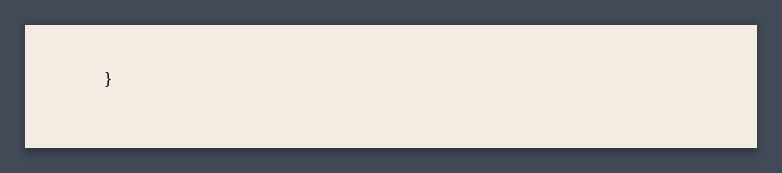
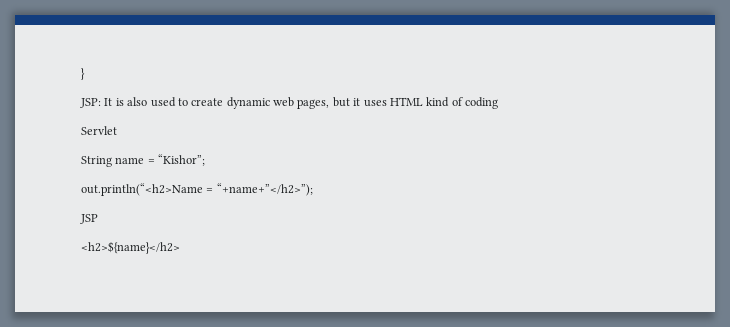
+ JSP: It is also used to create dynamic web pages, but it uses HTML kind of coding
+ Servlet
+ String name = “Kishor”;
+ out.println(“<h2>Name = “+name+”</h2>”);
+ JSP
+ <h2>${name}</h2>

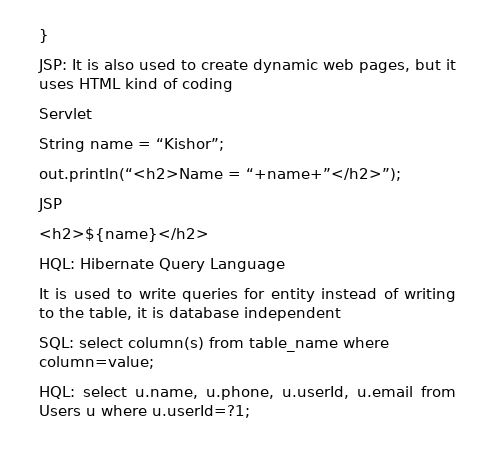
+ HQL: Hibernate Query Language
+ It is used to write queries for entity instead of writing to the table, it is database independent
+ SQL: select column(s) from table_name where column=value;
+ HQL: select u.name, u.phone, u.userId, u.email from Users u where u.userId=?1;

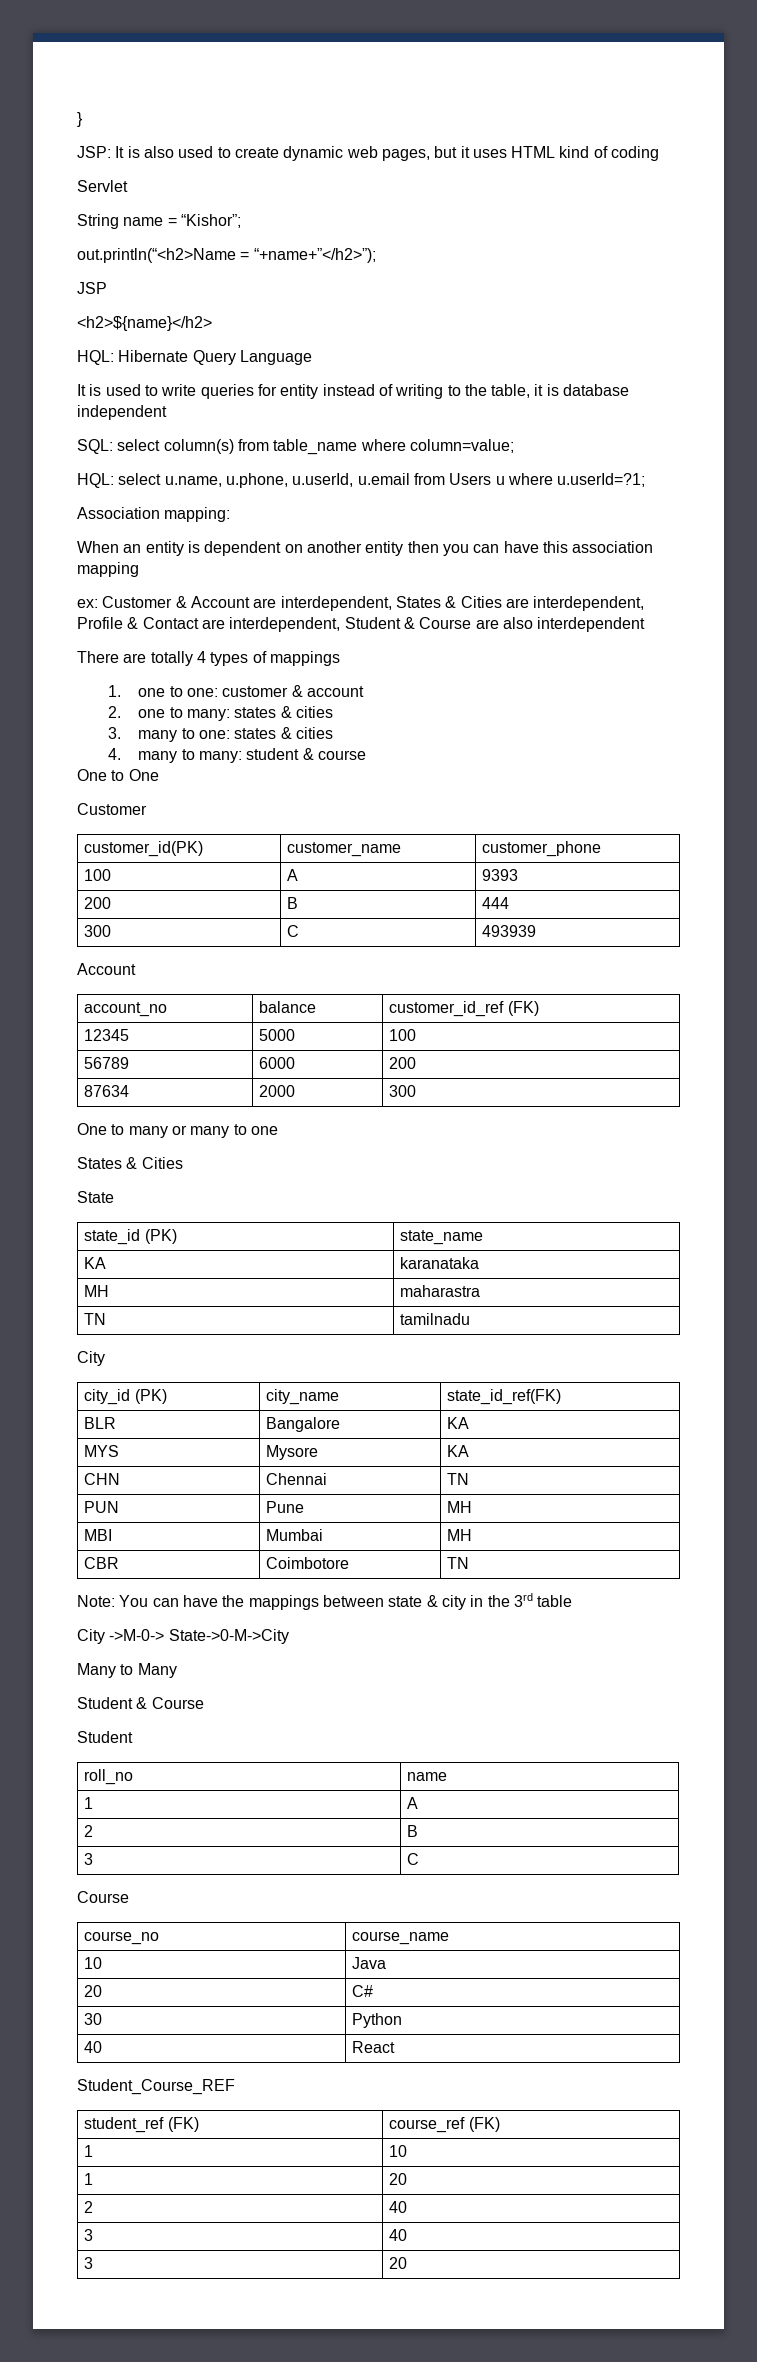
+ Association mapping:
+ When an entity is dependent on another entity then you can have this association mapping
+ ex: Customer & Account are interdependent, States & Cities are interdependent, Profile & Contact are interdependent, Student & Course are also interdependent
+ There are totally 4 types of mappings
+ 1. one to one: customer & account
+ 2. one to many: states & cities
+ 3. many to one: states & cities
+ 4. many to many: student & course
+ One to One
+ Customer
+ customer_id(PK) | customer_name | customer_phone
+ 100 | A | 9393
+ 200 | B | 444
+ 300 | C | 493939
+ Account
+ account_no | balance | customer_id_ref (FK)
+ 12345 | 5000 | 100
+ 56789 | 6000 | 200
+ 87634 | 2000 | 300
+ One to many or many to one
+ States & Cities
+ State
+ state_id (PK) | state_name
+ KA | karanataka
+ MH | maharastra
+ TN | tamilnadu
+ City
+ city_id (PK) | city_name | state_id_ref(FK)
+ BLR | Bangalore | KA
+ MYS | Mysore | KA
+ CHN | Chennai | TN
+ PUN | Pune | MH
+ MBI | Mumbai | MH
+ CBR | Coimbotore | TN
+ Note: You can have the mappings between state & city in the 3rd table
+ City ->M-0-> State->0-M->City
+ Many to Many
+ Student & Course
+ Student
+ roll_no | name
+ 1 | A
+ 2 | B
+ 3 | C
+ Course
+ course_no | course_name
+ 10 | Java
+ 20 | C#
+ 30 | Python
+ 40 | React
+ Student_Course_REF
+ student_ref (FK) | course_ref (FK)
+ 1 | 10
+ 1 | 20
+ 2 | 40
+ 3 | 40
+ 3 | 20

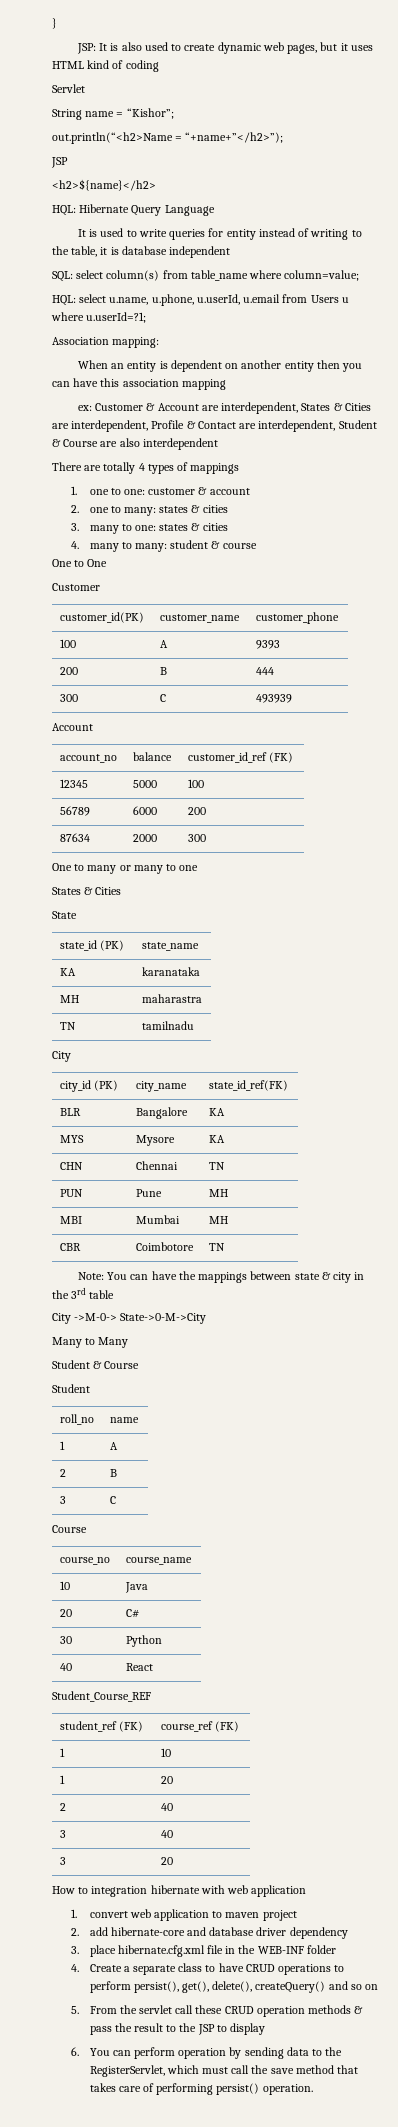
+ How to integration hibernate with web application
+ 1. convert web application to maven project
+ 2. add hibernate-core and database driver dependency
+ 3. place hibernate.cfg.xml file in the WEB-INF folder
+ 4. Create a separate class to have CRUD operations to perform persist(), get(), delete(), createQuery() and so on
+ 5. From the servlet call these CRUD operation methods & pass the result to the JSP to display
+ 6. You can perform operation by sending data to the RegisterServlet, which must call the save method that takes care of performing persist() operation.

